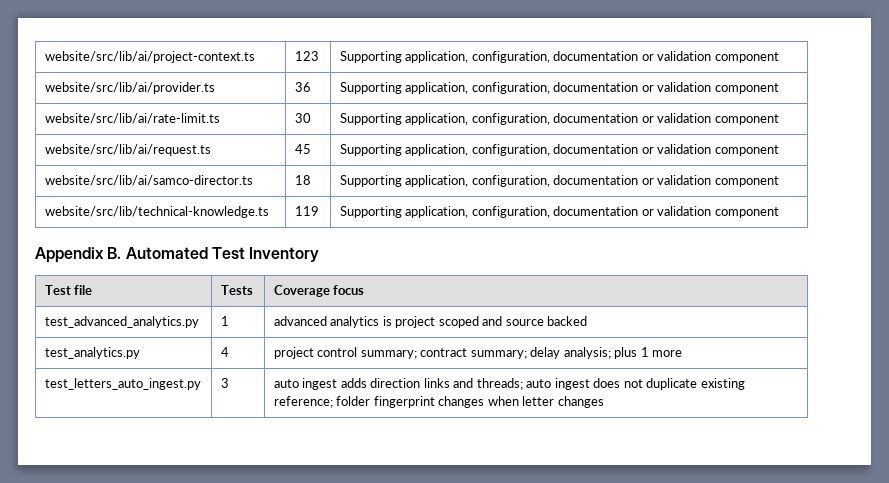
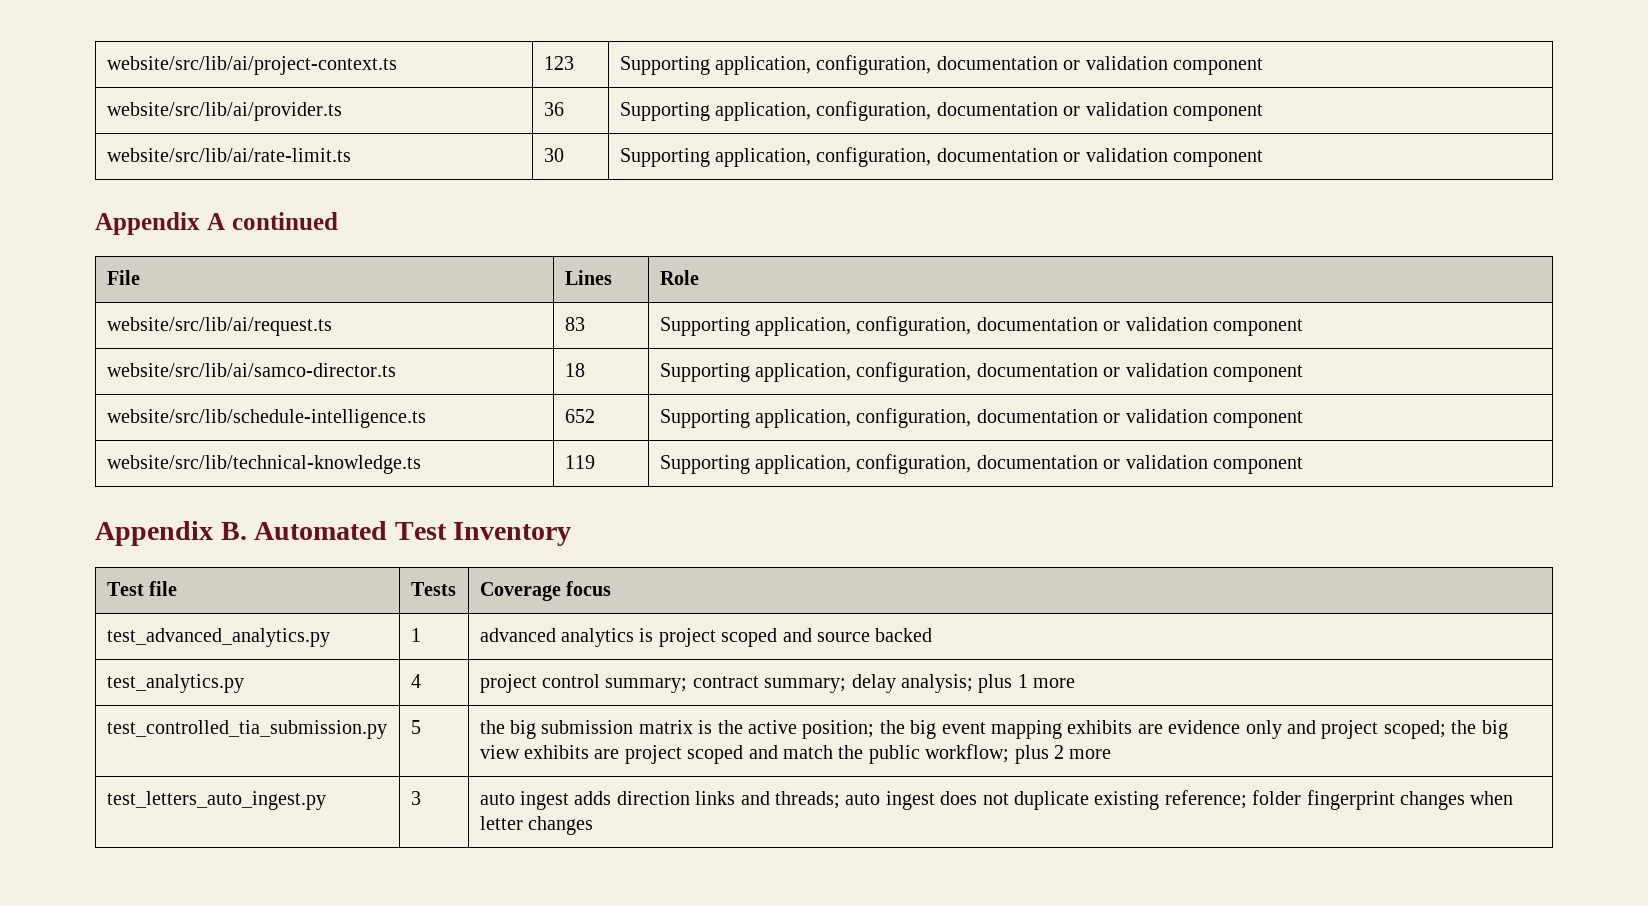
+ Appendix A continued
+ File | Lines | Role
- website/src/lib/ai/request.ts | 45 | Supporting application, configuration, documentation or validation component
+ website/src/lib/ai/request.ts | 83 | Supporting application, configuration, documentation or validation component
+ website/src/lib/schedule-intelligence.ts | 652 | Supporting application, configuration, documentation or validation component
+ test_controlled_tia_submission.py | 5 | the big submission matrix is the active position; the big event mapping exhibits are evidence only and project scoped; the big view exhibits are project scoped and match the public workflow; plus 2 more

